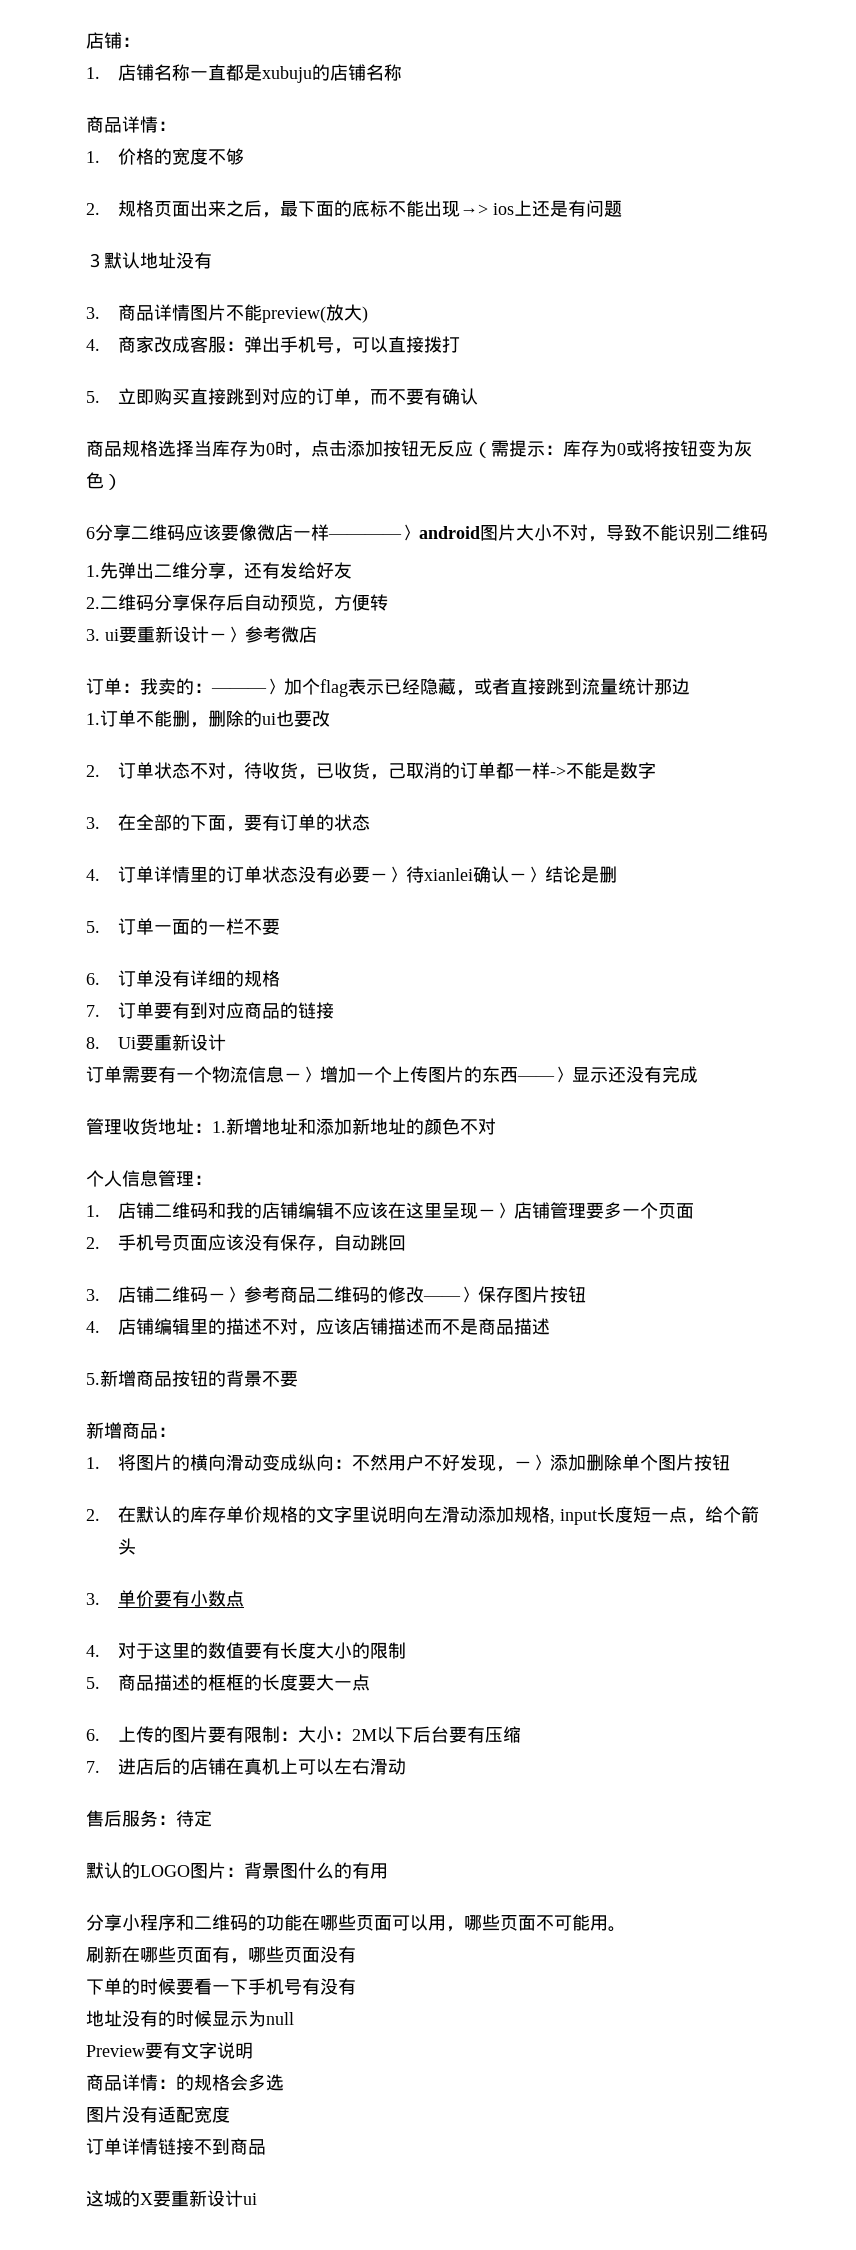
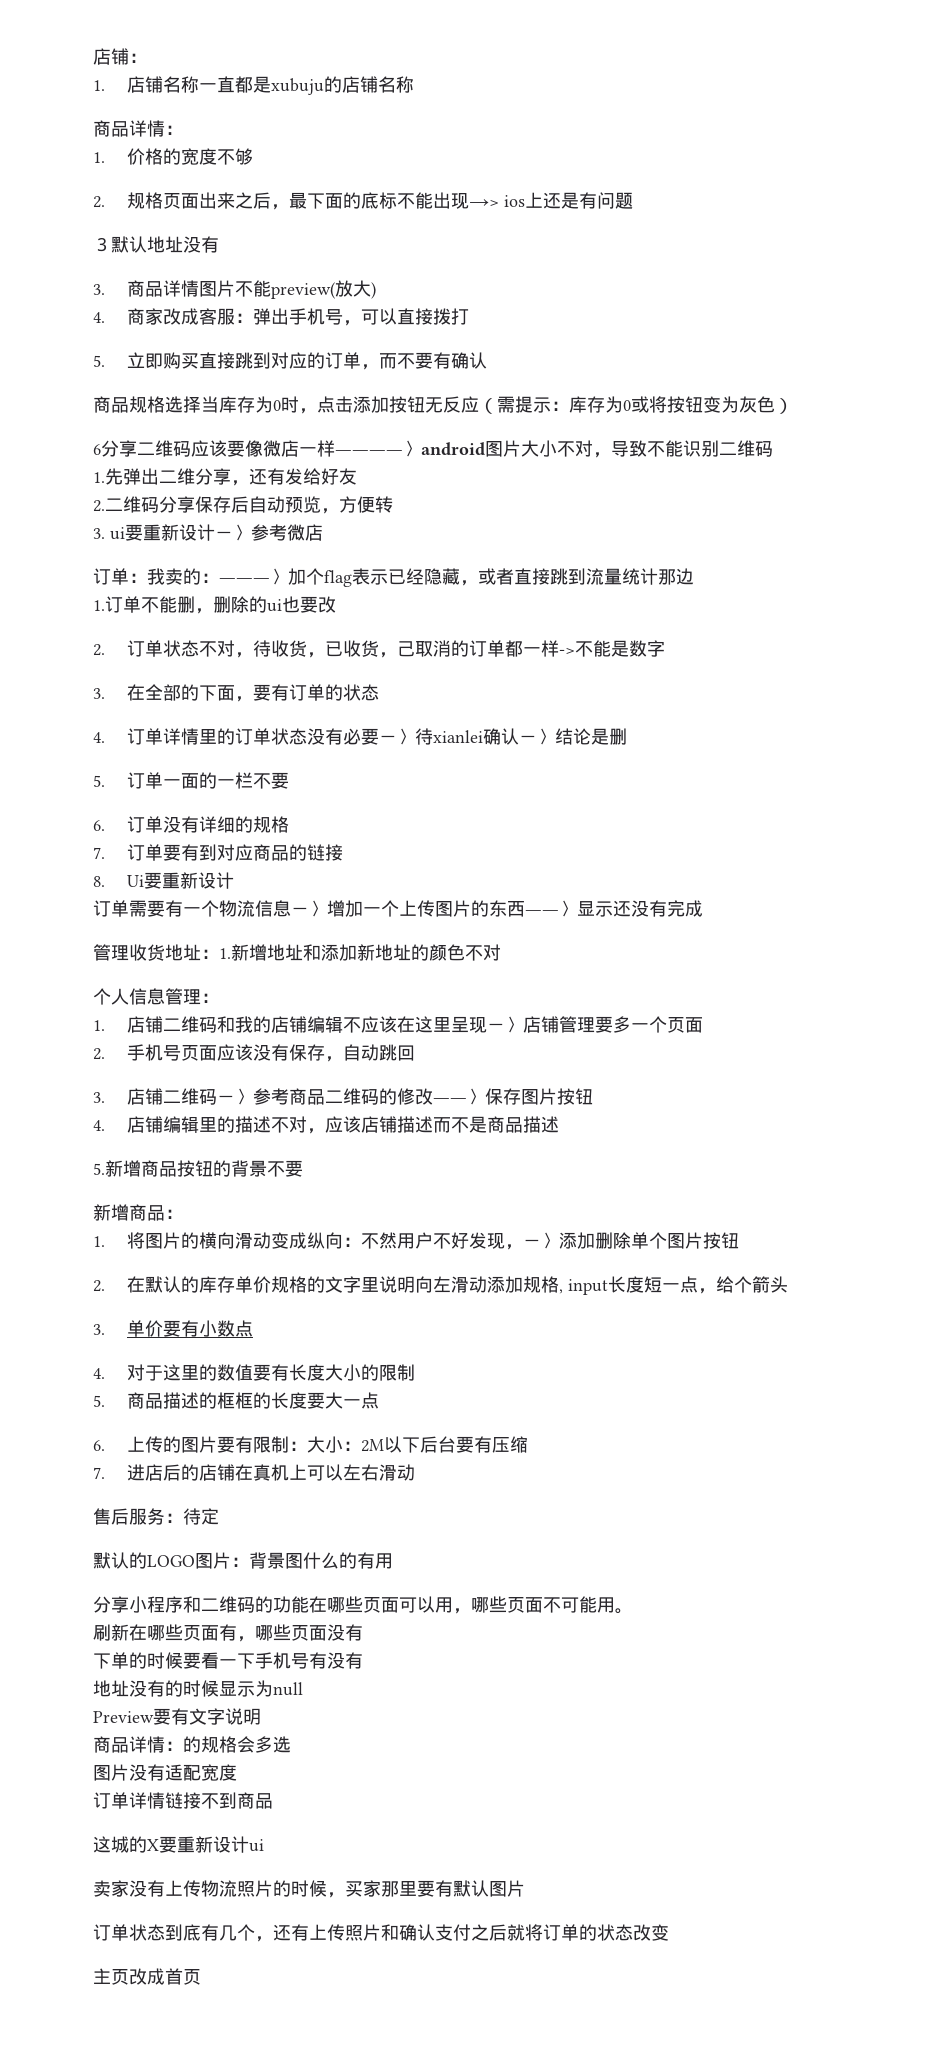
+ 卖家没有上传物流照片的时候，买家那里要有默认图片
+ 订单状态到底有几个，还有上传照片和确认支付之后就将订单的状态改变
+ 主页改成首页

